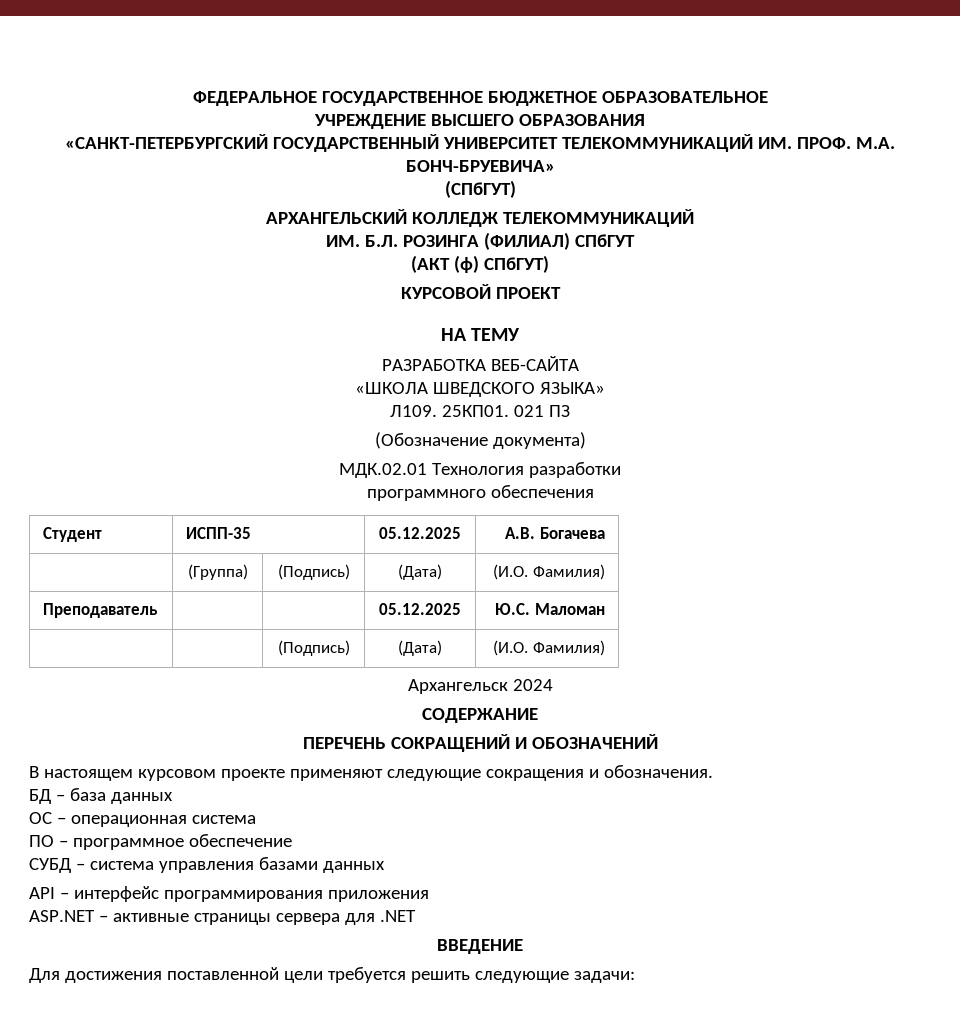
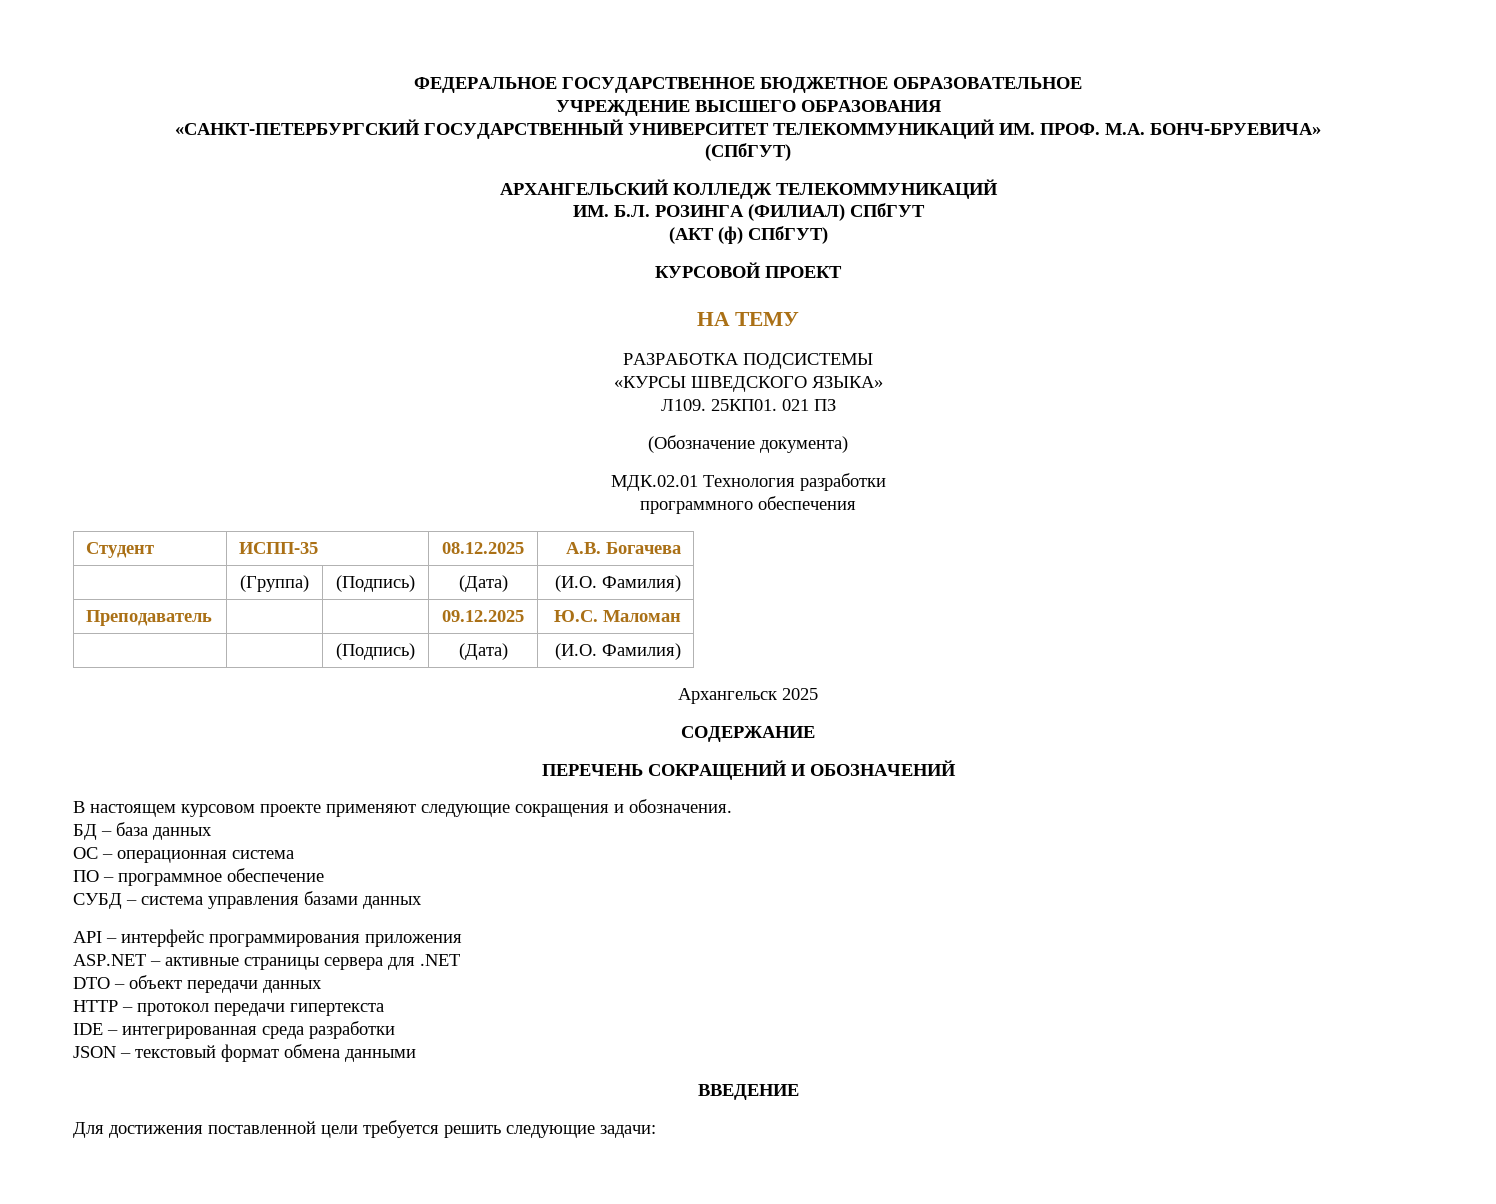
- РАЗРАБОТКА ВЕБ-САЙТА
- «ШКОЛА ШВЕДСКОГО ЯЗЫКА»
+ РАЗРАБОТКА ПОДСИСТЕМЫ
+ «КУРСЫ ШВЕДСКОГО ЯЗЫКА»
- Студент | ИСПП-35 | 05.12.2025 | А.В. Богачева
+ Студент | ИСПП-35 | 08.12.2025 | А.В. Богачева
- Преподаватель | | | 05.12.2025 | Ю.С. Маломан
+ Преподаватель | | | 09.12.2025 | Ю.С. Маломан
- Архангельск 2024
+ Архангельск 2025
+ DTO – объект передачи данных
+ HTTP – протокол передачи гипертекста
+ IDE – интегрированная среда разработки
+ JSON – текстовый формат обмена данными

